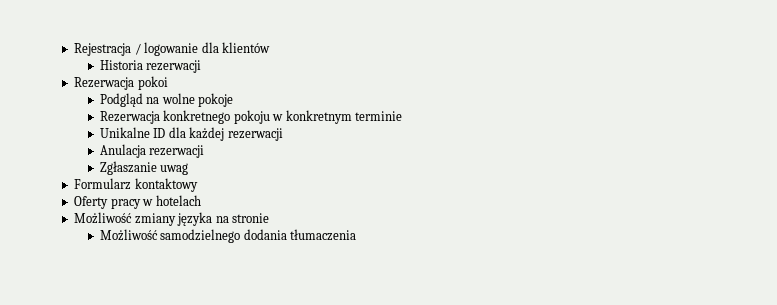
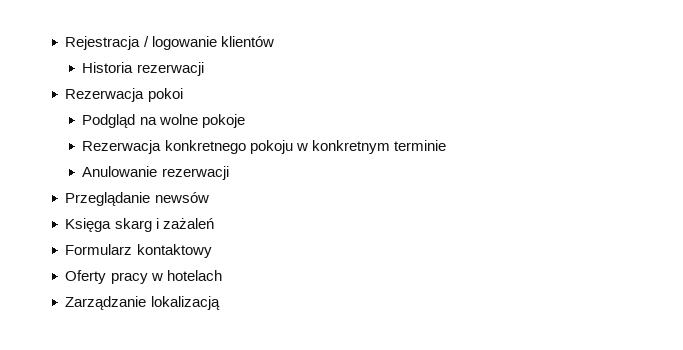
- Rejestracja / logowanie dla klientów
+ Rejestracja / logowanie klientów
- Unikalne ID dla każdej rezerwacji
- Anulacja rezerwacji
- Zgłaszanie uwag
+ Anulowanie rezerwacji
+ Przeglądanie newsów
+ Księga skarg i zażaleń
- Możliwość zmiany języka na stronie
- Możliwość samodzielnego dodania tłumaczenia
+ Zarządzanie lokalizacją

